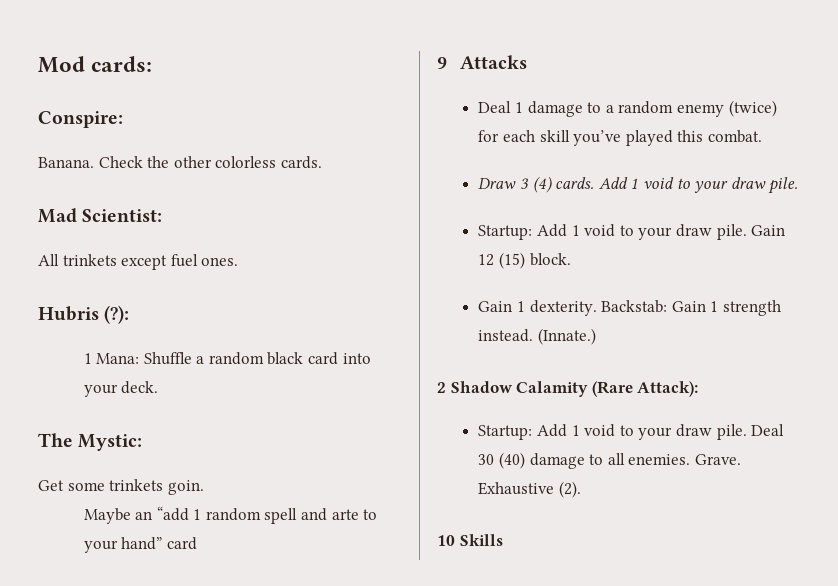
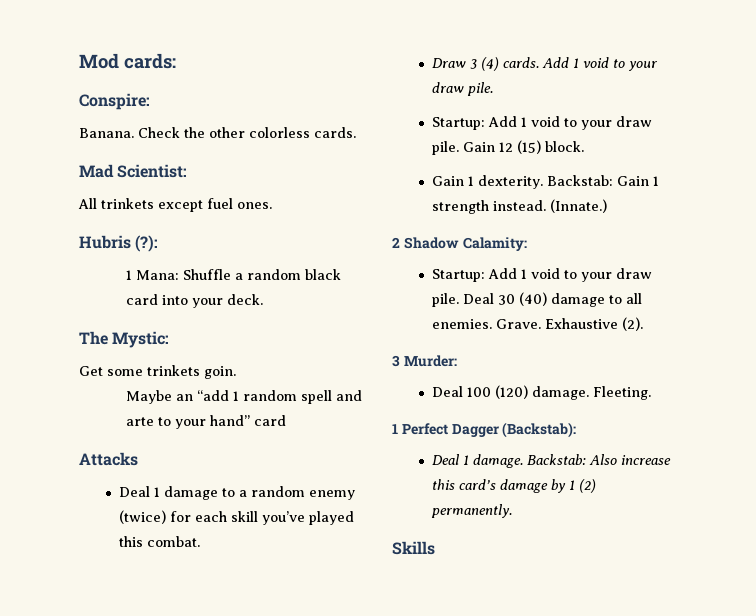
- 9 Attacks
+ Attacks
- 2 Shadow Calamity (Rare Attack):
+ 2 Shadow Calamity:
- 10 Skills
+ 3 Murder:
+ Deal 100 (120) damage. Fleeting.
+ 1 Perfect Dagger (Backstab):
+ Deal 1 damage. Backstab: Also increase this card’s damage by 1 (2) permanently.
+ Skills

